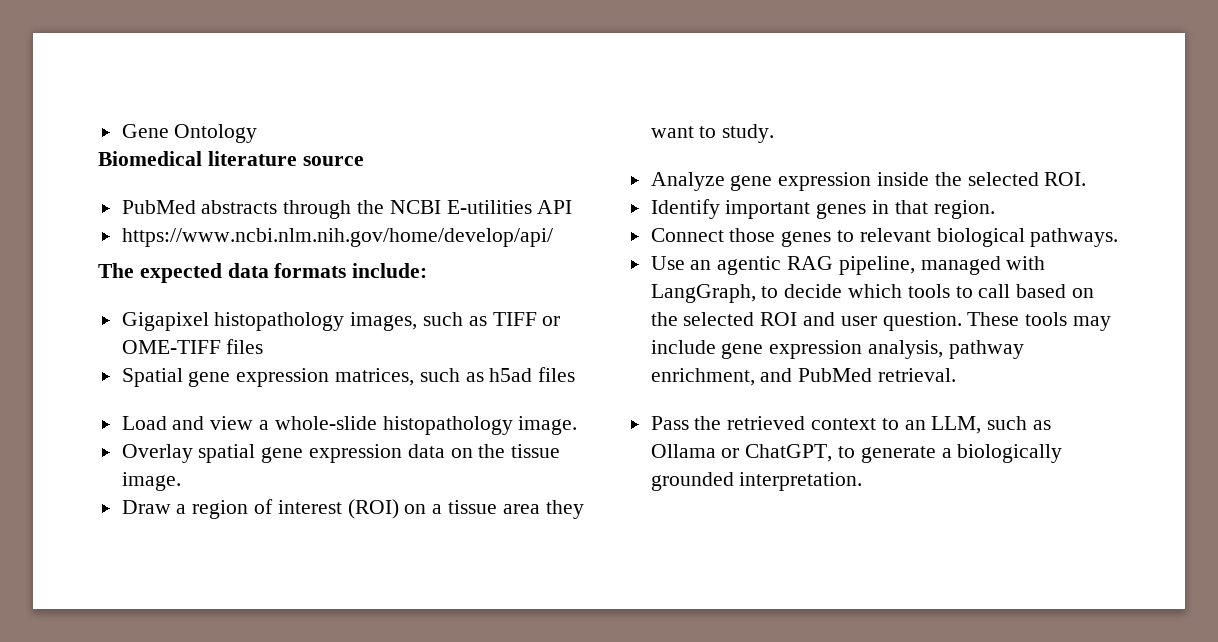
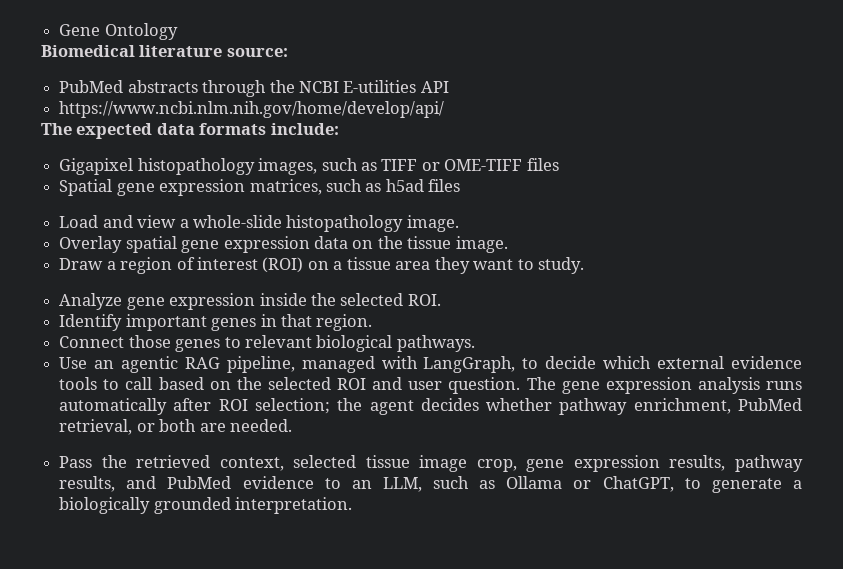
- Biomedical literature source
+ Biomedical literature source:
- Use an agentic RAG pipeline, managed with LangGraph, to decide which tools to call based on the selected ROI and user question.
+ Use an agentic RAG pipeline, managed with LangGraph, to decide which external evidence tools to call based on the selected ROI and user question.
- These tools may include gene expression analysis, pathway enrichment, and PubMed retrieval.
- Pass the retrieved context to an LLM, such as Ollama or ChatGPT, to generate a biologically grounded interpretation.
+ The gene expression analysis runs automatically after ROI selection; the agent decides whether pathway enrichment, PubMed retrieval, or both are needed.
+ Pass the retrieved context, selected tissue image crop, gene expression results, pathway results, and PubMed evidence to an LLM, such as Ollama or ChatGPT, to generate a biologically grounded interpretation.

